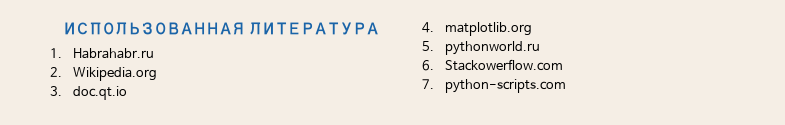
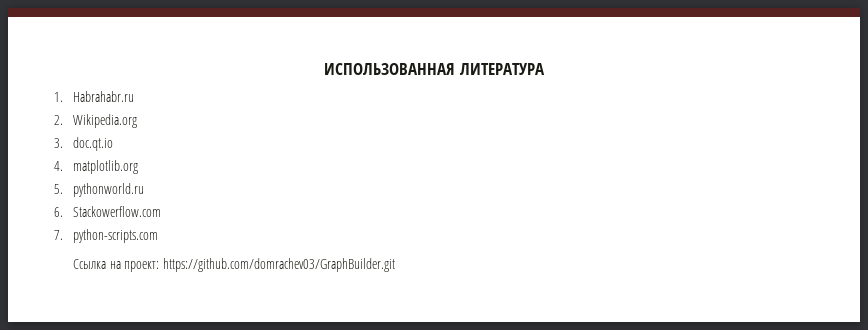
+ Ссылка на проект: https://github.com/domrachev03/GraphBuilder.git

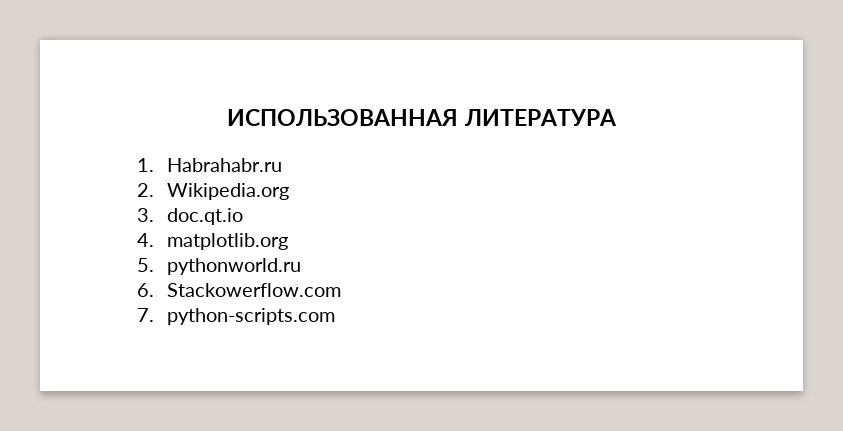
- Ссылка на проект: https://github.com/domrachev03/GraphBuilder.git

